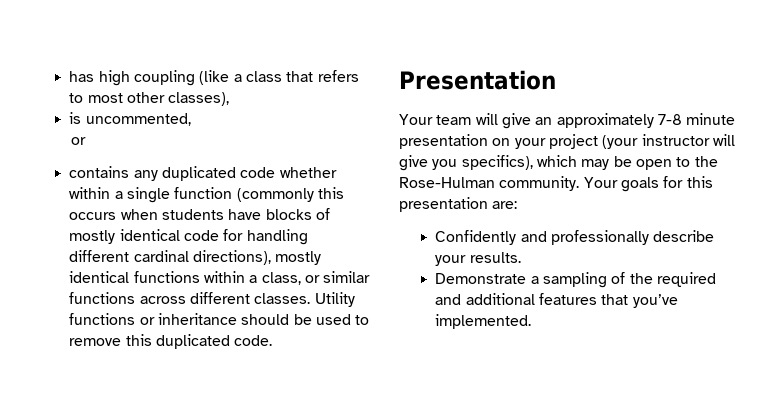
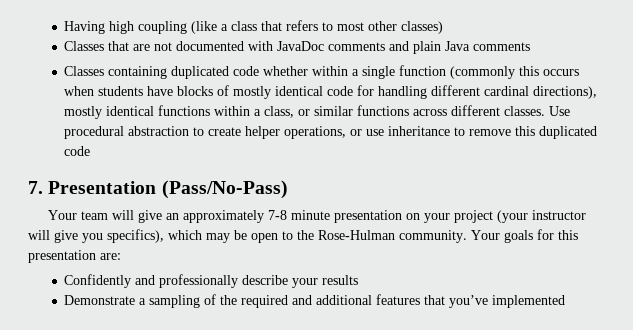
- has high coupling (like a class that refers to most other classes),
- is uncommented,
- or
- contains any duplicated code whether within a single function (commonly this occurs when students have blocks of mostly identical code for handling different cardinal directions), mostly identical functions within a class, or similar functions across different classes.
+ Having high coupling (like a class that refers to most other classes)
+ Classes that are not documented with JavaDoc comments and plain Java comments
+ Classes containing duplicated code whether within a single function (commonly this occurs when students have blocks of mostly identical code for handling different cardinal directions), mostly identical functions within a class, or similar functions across different classes.
- Utility functions or inheritance should be used to remove this duplicated code.
- Presentation
+ Use procedural abstraction to create helper operations, or use inheritance to remove this duplicated code
+ 7. Presentation (Pass/No-Pass)
- Confidently and professionally describe your results.
+ Confidently and professionally describe your results
- Demonstrate a sampling of the required and additional features that you’ve implemented.
+ Demonstrate a sampling of the required and additional features that you’ve implemented

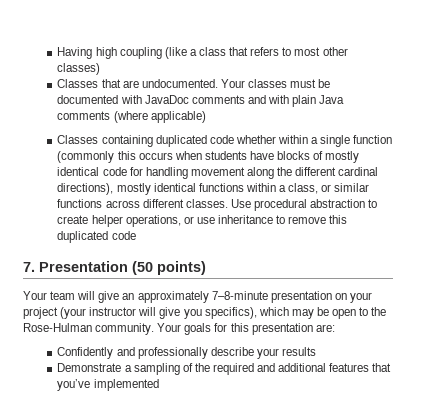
- Classes that are not documented with JavaDoc comments and plain Java comments
+ Classes that are undocumented. Your classes must be documented with JavaDoc comments and with plain Java comments (where applicable)
- Classes containing duplicated code whether within a single function (commonly this occurs when students have blocks of mostly identical code for handling different cardinal directions), mostly identical functions within a class, or similar functions across different classes.
+ Classes containing duplicated code whether within a single function (commonly this occurs when students have blocks of mostly identical code for handling movement along the different cardinal directions), mostly identical functions within a class, or similar functions across different classes.
- 7. Presentation (Pass/No-Pass)
+ 7. Presentation (50 points)
- Your team will give an approximately 7-8 minute presentation on your project (your instructor will give you specifics), which may be open to the Rose-Hulman community.
+ Your team will give an approximately 7–8-minute presentation on your project (your instructor will give you specifics), which may be open to the Rose-Hulman community.

